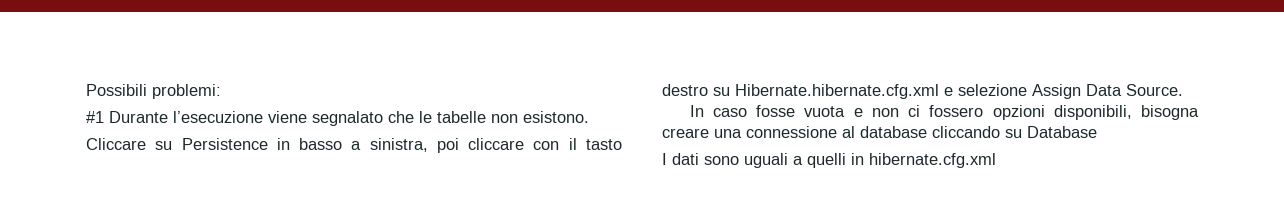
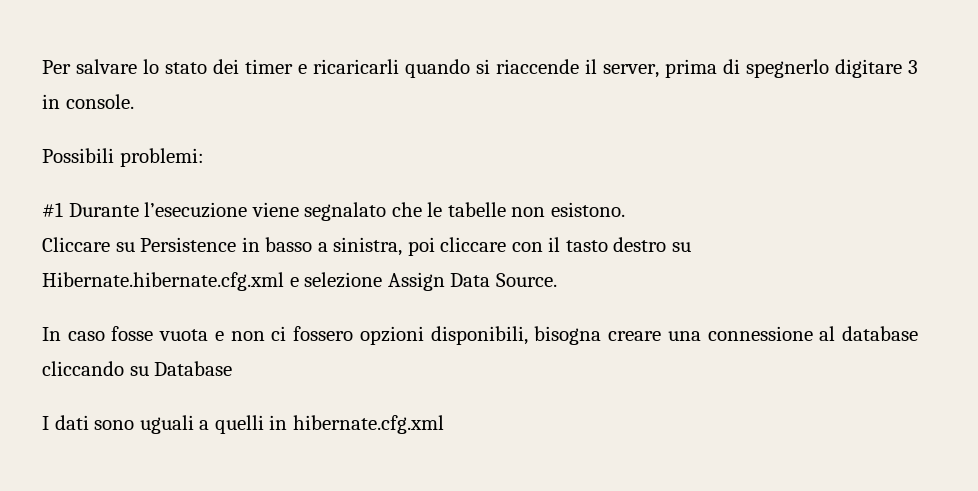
+ Per salvare lo stato dei timer e ricaricarli quando si riaccende il server, prima di spegnerlo digitare 3 in console.

